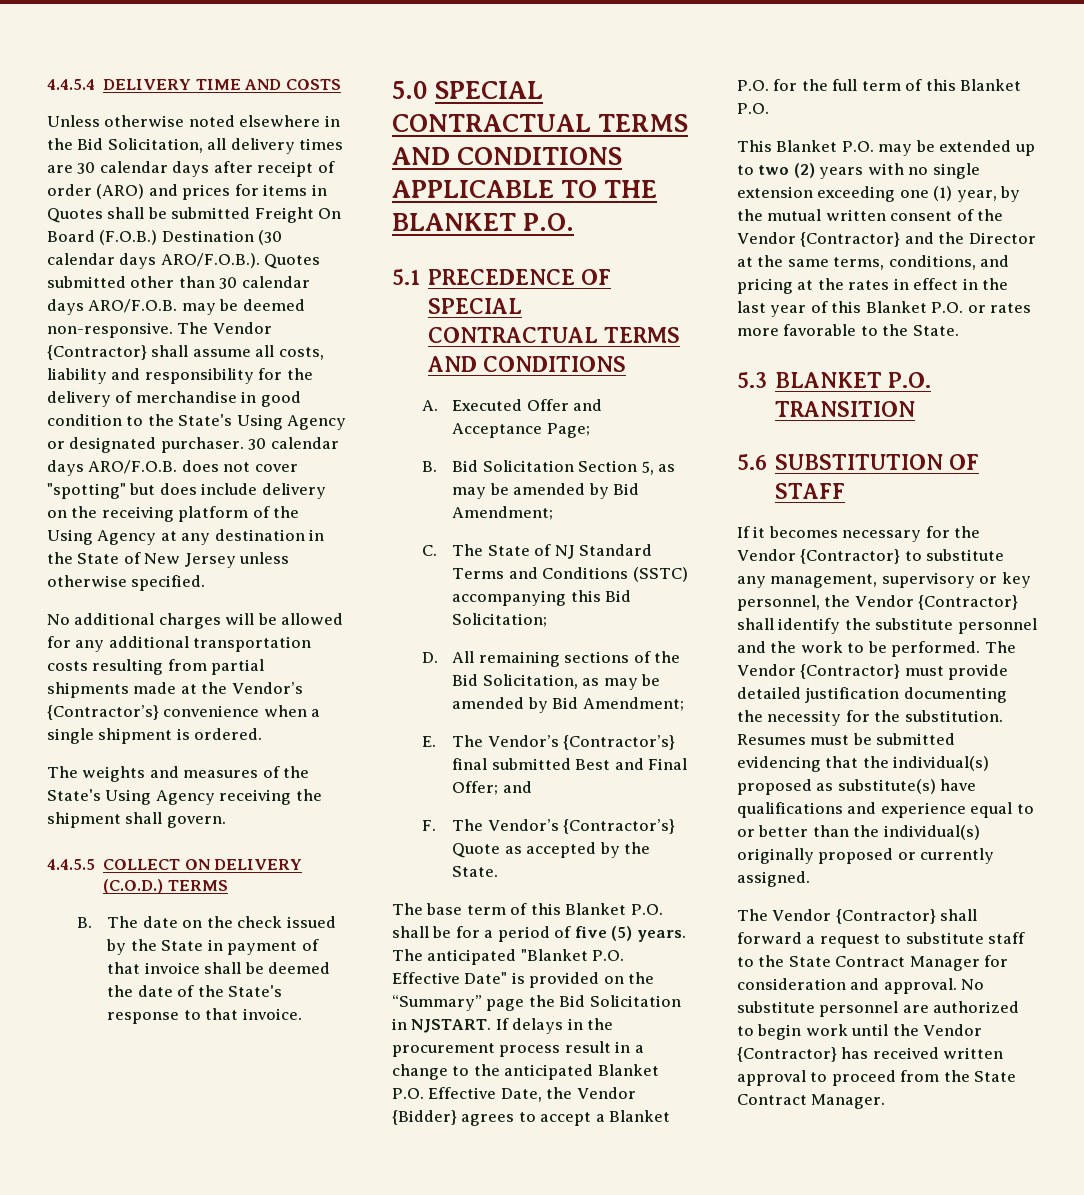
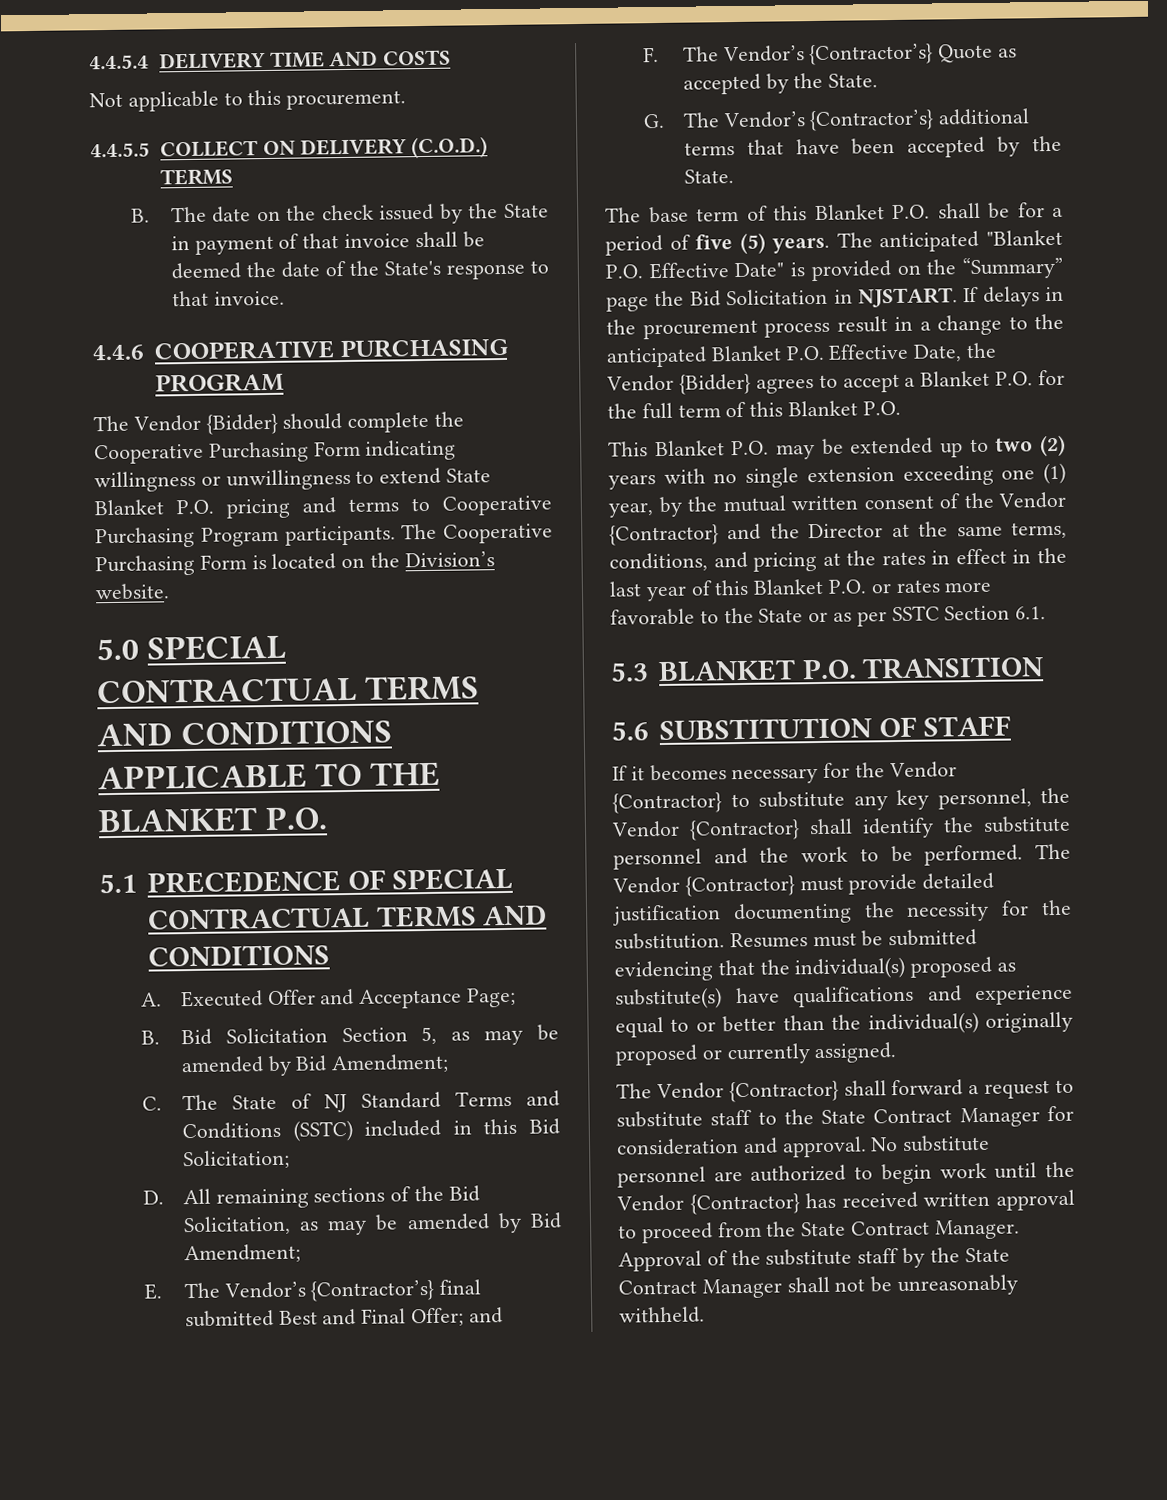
- Unless otherwise noted elsewhere in the Bid Solicitation, all delivery times are 30 calendar days after receipt of order (ARO) and prices for items in Quotes shall be submitted Freight On Board (F.O.B.) Destination (30 calendar days ARO/F.O.B.). Quotes submitted other than 30 calendar days ARO/F.O.B. may be deemed non-responsive. The Vendor {Contractor} shall assume all costs, liability and responsibility for the delivery of merchandise in good condition to the State's Using Agency or designated purchaser. 30 calendar days ARO/F.O.B. does not cover "spotting" but does include delivery on the receiving platform of the Using Agency at any destination in the State of New Jersey unless otherwise specified.
- No additional charges will be allowed for any additional transportation costs resulting from partial shipments made at the Vendor’s {Contractor’s} convenience when a single shipment is ordered.
- The weights and measures of the State's Using Agency receiving the shipment shall govern.
+ Not applicable to this procurement.
+ 4.4.6 COOPERATIVE PURCHASING PROGRAM
+ The Vendor {Bidder} should complete the Cooperative Purchasing Form indicating willingness or unwillingness to extend State Blanket P.O. pricing and terms to Cooperative Purchasing Program participants. The Cooperative Purchasing Form is located on the Division’s website.
- C. The State of NJ Standard Terms and Conditions (SSTC) accompanying this Bid Solicitation;
+ C. The State of NJ Standard Terms and Conditions (SSTC) included in this Bid Solicitation;
+ G. The Vendor’s {Contractor’s} additional terms that have been accepted by the State.
- This Blanket P.O. may be extended up to two (2) years with no single extension exceeding one (1) year, by the mutual written consent of the Vendor {Contractor} and the Director at the same terms, conditions, and pricing at the rates in effect in the last year of this Blanket P.O. or rates more favorable to the State.
+ This Blanket P.O. may be extended up to two (2) years with no single extension exceeding one (1) year, by the mutual written consent of the Vendor {Contractor} and the Director at the same terms, conditions, and pricing at the rates in effect in the last year of this Blanket P.O. or rates more favorable to the State or as per SSTC Section 6.1.
- If it becomes necessary for the Vendor {Contractor} to substitute any management, supervisory or key personnel, the Vendor {Contractor} shall identify the substitute personnel and the work to be performed.
+ If it becomes necessary for the Vendor {Contractor} to substitute any key personnel, the Vendor {Contractor} shall identify the substitute personnel and the work to be performed.
+ Approval of the substitute staff by the State Contract Manager shall not be unreasonably withheld.

